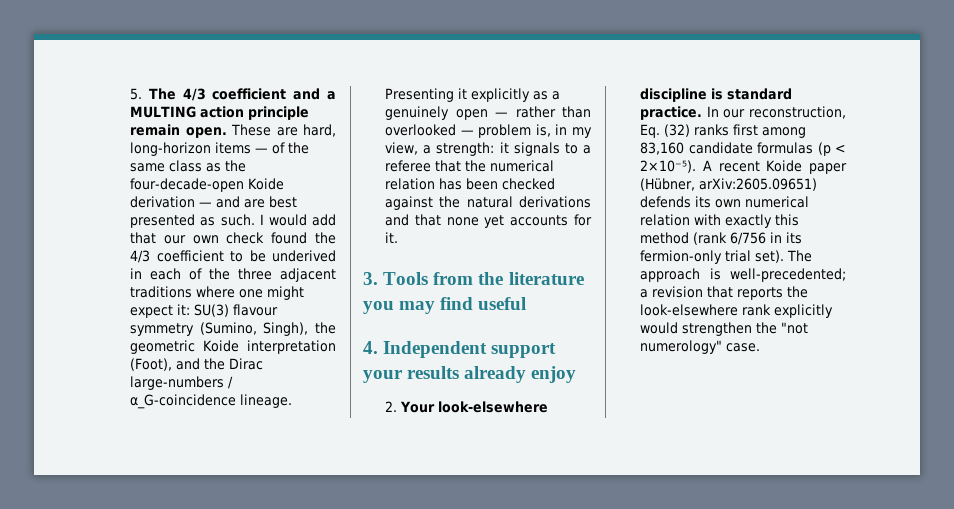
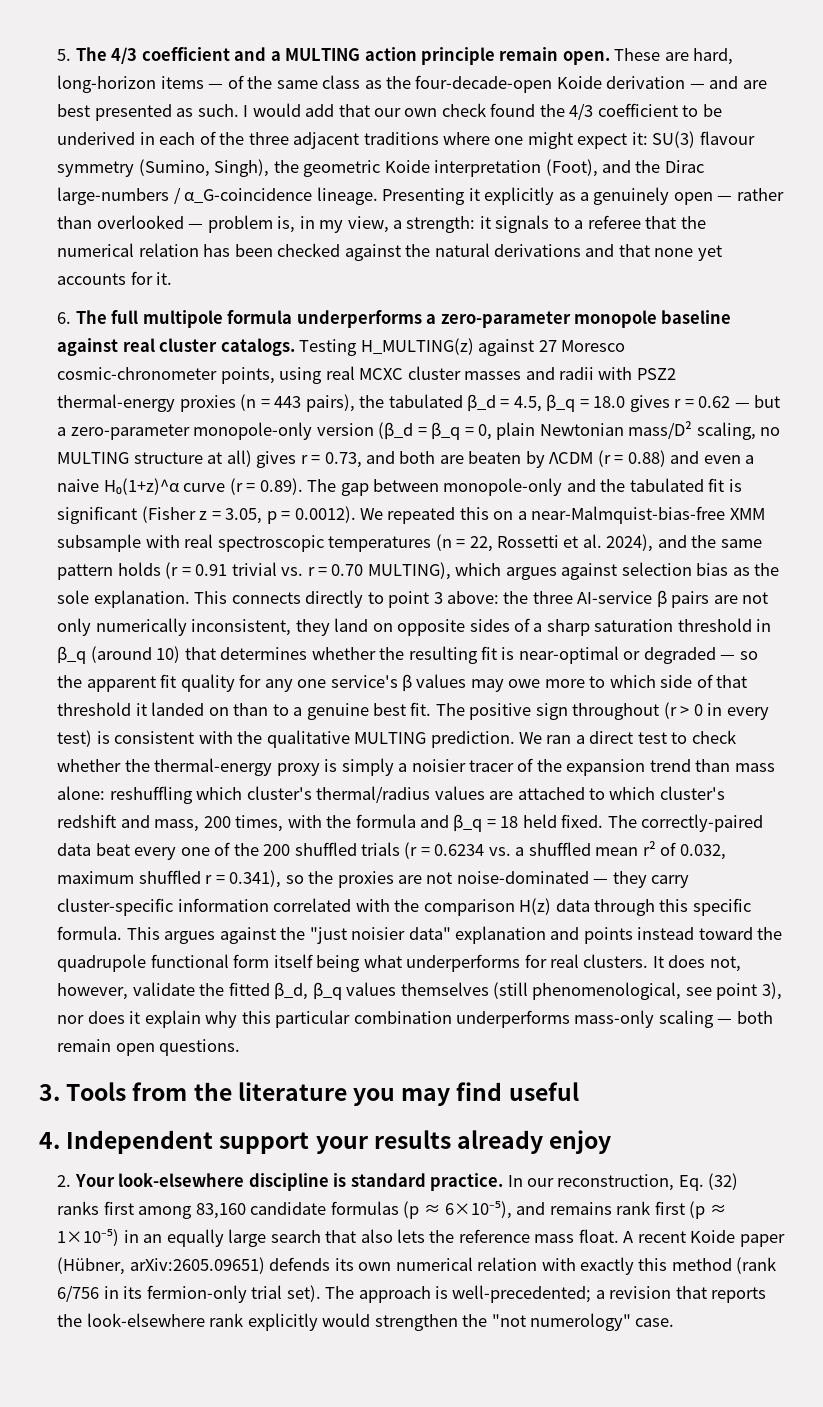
+ 6. The full multipole formula underperforms a zero-parameter monopole baseline against real cluster catalogs. Testing H_MULTING(z) against 27 Moresco cosmic-chronometer points, using real MCXC cluster masses and radii with PSZ2 thermal-energy proxies (n = 443 pairs), the tabulated β_d = 4.5, β_q = 18.0 gives r = 0.62 — but a zero-parameter monopole-only version (β_d = β_q = 0, plain Newtonian mass/D² scaling, no MULTING structure at all) gives r = 0.73, and both are beaten by ΛCDM (r = 0.88) and even a naive H₀(1+z)^α curve (r = 0.89). The gap between monopole-only and the tabulated fit is significant (Fisher z = 3.05, p = 0.0012). We repeated this on a near-Malmquist-bias-free XMM subsample with real spectroscopic temperatures (n = 22, Rossetti et al. 2024), and the same pattern holds (r = 0.91 trivial vs. r = 0.70 MULTING), which argues against selection bias as the sole explanation. This connects directly to point 3 above: the three AI-service β pairs are not only numerically inconsistent, they land on opposite sides of a sharp saturation threshold in β_q (around 10) that determines whether the resulting fit is near-optimal or degraded — so the apparent fit quality for any one service's β values may owe more to which side of that threshold it landed on than to a genuine best fit. The positive sign throughout (r > 0 in every test) is consistent with the qualitative MULTING prediction. We ran a direct test to check whether the thermal-energy proxy is simply a noisier tracer of the expansion trend than mass alone: reshuffling which cluster's thermal/radius values are attached to which cluster's redshift and mass, 200 times, with the formula and β_q = 18 held fixed. The correctly-paired data beat every one of the 200 shuffled trials (r = 0.6234 vs. a shuffled mean r² of 0.032, maximum shuffled r = 0.341), so the proxies are not noise-dominated — they carry cluster-specific information correlated with the comparison H(z) data through this specific formula. This argues against the "just noisier data" explanation and points instead toward the quadrupole functional form itself being what underperforms for real clusters. It does not, however, validate the fitted β_d, β_q values themselves (still phenomenological, see point 3), nor does it explain why this particular combination underperforms mass-only scaling — both remain open questions.
- In our reconstruction, Eq. (32) ranks first among 83,160 candidate formulas (p < 2×10⁻⁵).
+ In our reconstruction, Eq. (32) ranks first among 83,160 candidate formulas (p ≈ 6×10⁻⁵), and remains rank first (p ≈ 1×10⁻⁵) in an equally large search that also lets the reference mass float.

